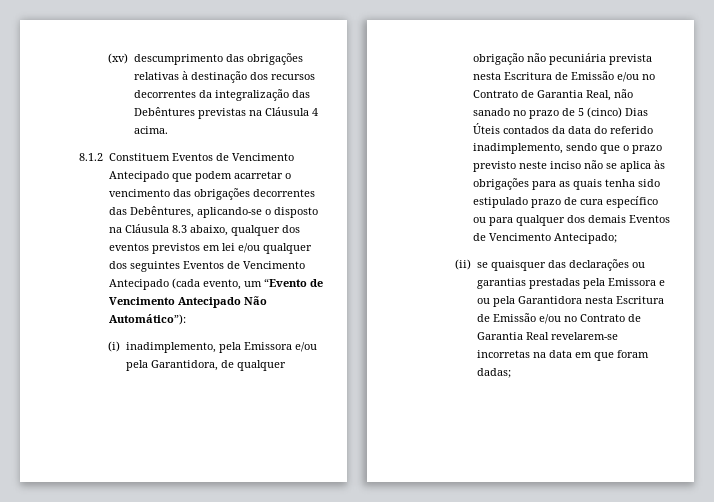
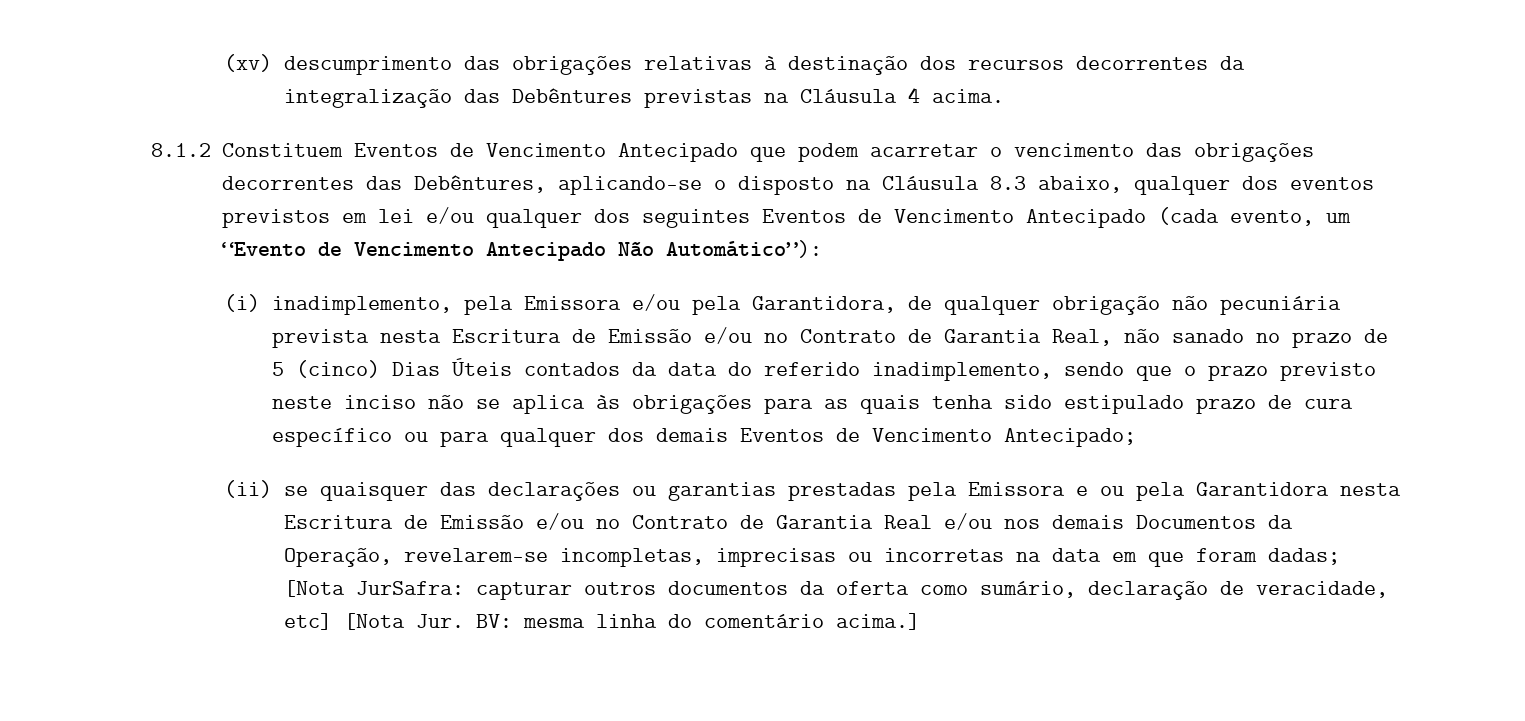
- (ii) se quaisquer das declarações ou garantias prestadas pela Emissora e ou pela Garantidora nesta Escritura de Emissão e/ou no Contrato de Garantia Real revelarem-se incorretas na data em que foram dadas;
+ (ii) se quaisquer das declarações ou garantias prestadas pela Emissora e ou pela Garantidora nesta Escritura de Emissão e/ou no Contrato de Garantia Real e/ou nos demais Documentos da Operação, revelarem-se incompletas, imprecisas ou incorretas na data em que foram dadas; [Nota JurSafra: capturar outros documentos da oferta como sumário, declaração de veracidade, etc] [Nota Jur. BV: mesma linha do comentário acima.]

